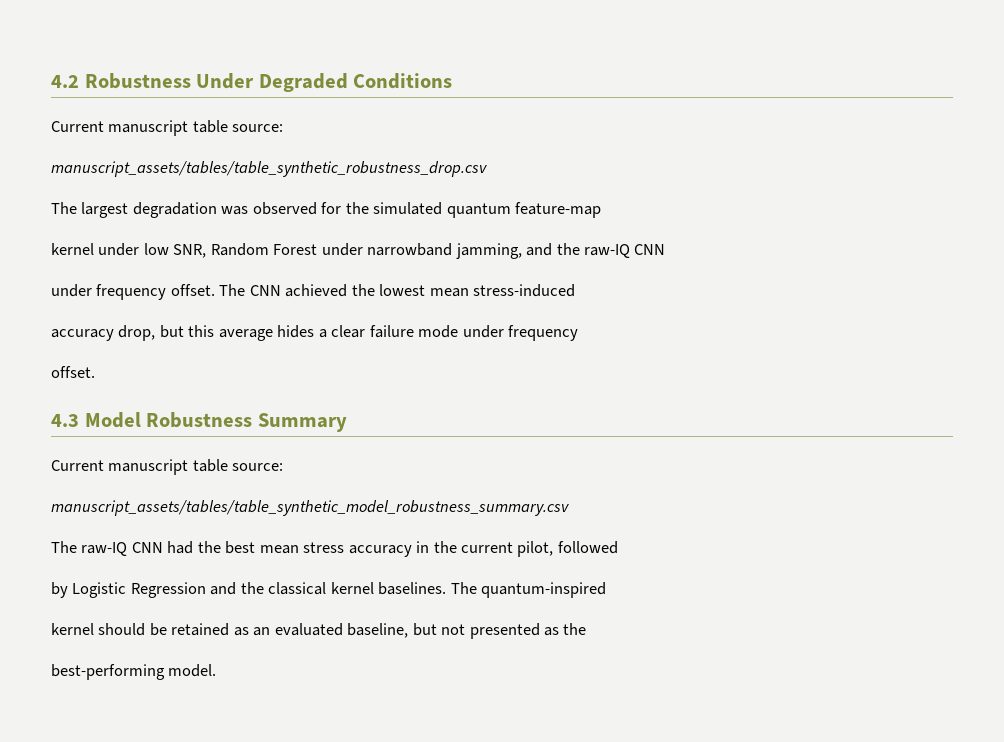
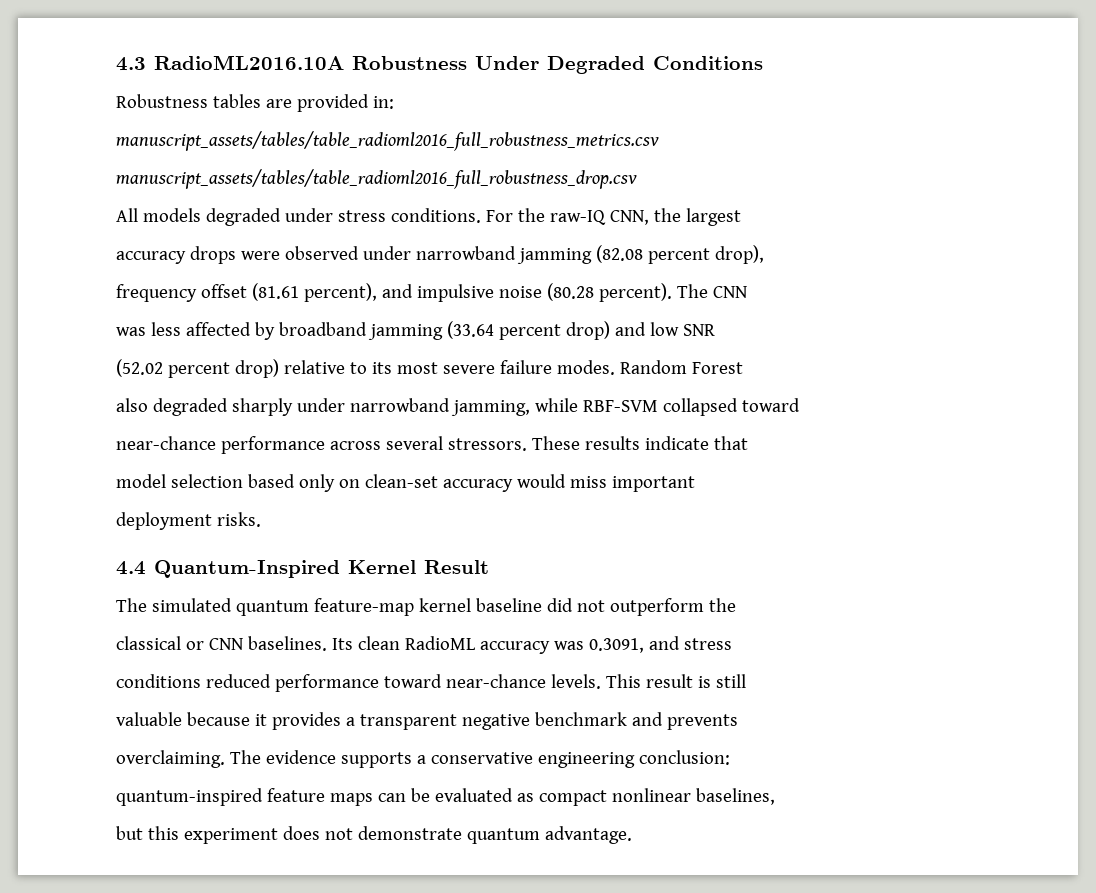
- 4.2 Robustness Under Degraded Conditions
- Current manuscript table source:
- manuscript_assets/tables/table_synthetic_robustness_drop.csv
- The largest degradation was observed for the simulated quantum feature-map
- kernel under low SNR, Random Forest under narrowband jamming, and the raw-IQ CNN
- under frequency offset. The CNN achieved the lowest mean stress-induced
- accuracy drop, but this average hides a clear failure mode under frequency
- offset.
- 4.3 Model Robustness Summary
- Current manuscript table source:
- manuscript_assets/tables/table_synthetic_model_robustness_summary.csv
- The raw-IQ CNN had the best mean stress accuracy in the current pilot, followed
- by Logistic Regression and the classical kernel baselines. The quantum-inspired
- kernel should be retained as an evaluated baseline, but not presented as the
- best-performing model.
+ 4.3 RadioML2016.10A Robustness Under Degraded Conditions
+ Robustness tables are provided in:
+ manuscript_assets/tables/table_radioml2016_full_robustness_metrics.csv
+ manuscript_assets/tables/table_radioml2016_full_robustness_drop.csv
+ All models degraded under stress conditions. For the raw-IQ CNN, the largest
+ accuracy drops were observed under narrowband jamming (82.08 percent drop),
+ frequency offset (81.61 percent), and impulsive noise (80.28 percent). The CNN
+ was less affected by broadband jamming (33.64 percent drop) and low SNR
+ (52.02 percent drop) relative to its most severe failure modes. Random Forest
+ also degraded sharply under narrowband jamming, while RBF-SVM collapsed toward
+ near-chance performance across several stressors. These results indicate that
+ model selection based only on clean-set accuracy would miss important
+ deployment risks.
+ 4.4 Quantum-Inspired Kernel Result
+ The simulated quantum feature-map kernel baseline did not outperform the
+ classical or CNN baselines. Its clean RadioML accuracy was 0.3091, and stress
+ conditions reduced performance toward near-chance levels. This result is still
+ valuable because it provides a transparent negative benchmark and prevents
+ overclaiming. The evidence supports a conservative engineering conclusion:
+ quantum-inspired feature maps can be evaluated as compact nonlinear baselines,
+ but this experiment does not demonstrate quantum advantage.

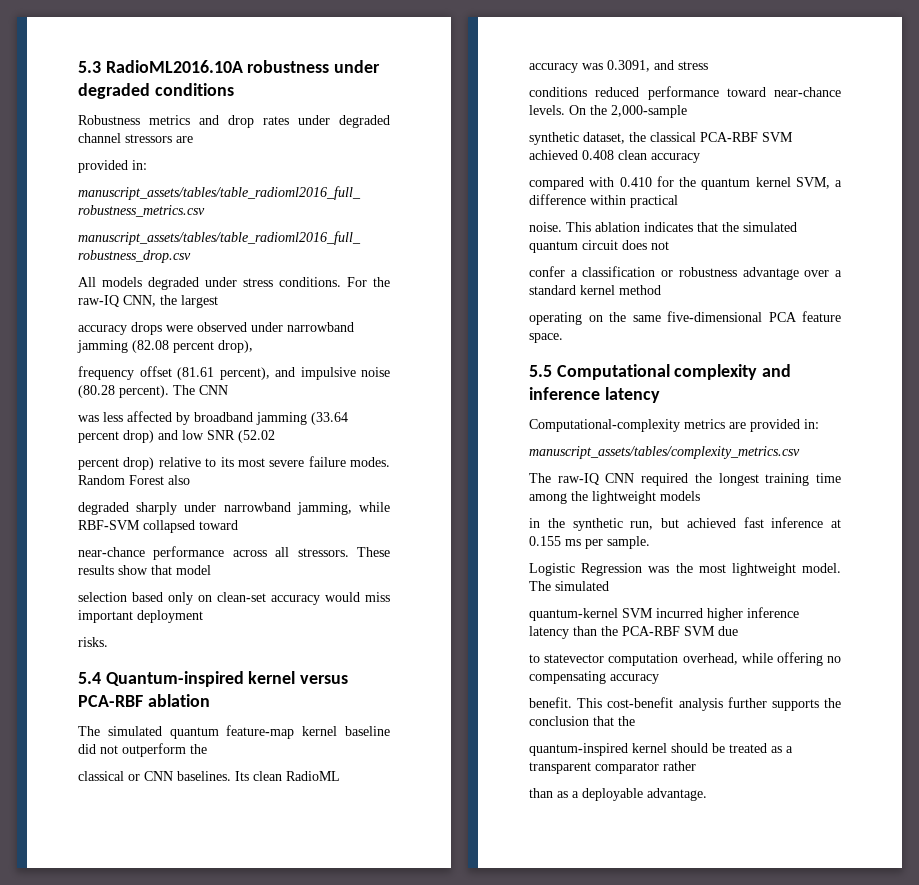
- 4.3 RadioML2016.10A Robustness Under Degraded Conditions
- Robustness tables are provided in:
+ 5.3 RadioML2016.10A robustness under degraded conditions
+ Robustness metrics and drop rates under degraded channel stressors are
+ provided in:
- was less affected by broadband jamming (33.64 percent drop) and low SNR
- (52.02 percent drop) relative to its most severe failure modes.
+ was less affected by broadband jamming (33.64 percent drop) and low SNR (52.02
+ percent drop) relative to its most severe failure modes.
- Random Forest
- also degraded sharply under narrowband jamming, while RBF-SVM collapsed toward
+ Random Forest also
+ degraded sharply under narrowband jamming, while RBF-SVM collapsed toward
- near-chance performance across several stressors.
+ near-chance performance across all stressors.
- These results indicate that
- model selection based only on clean-set accuracy would miss important
- deployment risks.
+ These results show that model
+ selection based only on clean-set accuracy would miss important deployment
+ risks.
- 4.4 Quantum-Inspired Kernel Result
+ 5.4 Quantum-inspired kernel versus PCA-RBF ablation
- This result is still
- valuable because it provides a transparent negative benchmark and prevents
- overclaiming. The evidence supports a conservative engineering conclusion:
- quantum-inspired feature maps can be evaluated as compact nonlinear baselines,
- but this experiment does not demonstrate quantum advantage.
+ On the 2,000-sample
+ synthetic dataset, the classical PCA-RBF SVM achieved 0.408 clean accuracy
+ compared with 0.410 for the quantum kernel SVM, a difference within practical
+ noise. This ablation indicates that the simulated quantum circuit does not
+ confer a classification or robustness advantage over a standard kernel method
+ operating on the same five-dimensional PCA feature space.
+ 5.5 Computational complexity and inference latency
+ Computational-complexity metrics are provided in:
+ manuscript_assets/tables/complexity_metrics.csv
+ The raw-IQ CNN required the longest training time among the lightweight models
+ in the synthetic run, but achieved fast inference at 0.155 ms per sample.
+ Logistic Regression was the most lightweight model. The simulated
+ quantum-kernel SVM incurred higher inference latency than the PCA-RBF SVM due
+ to statevector computation overhead, while offering no compensating accuracy
+ benefit. This cost-benefit analysis further supports the conclusion that the
+ quantum-inspired kernel should be treated as a transparent comparator rather
+ than as a deployable advantage.

